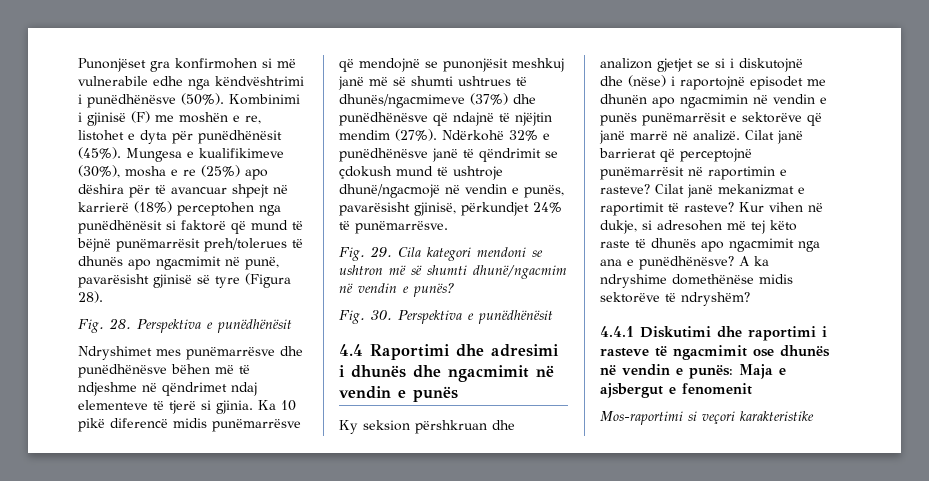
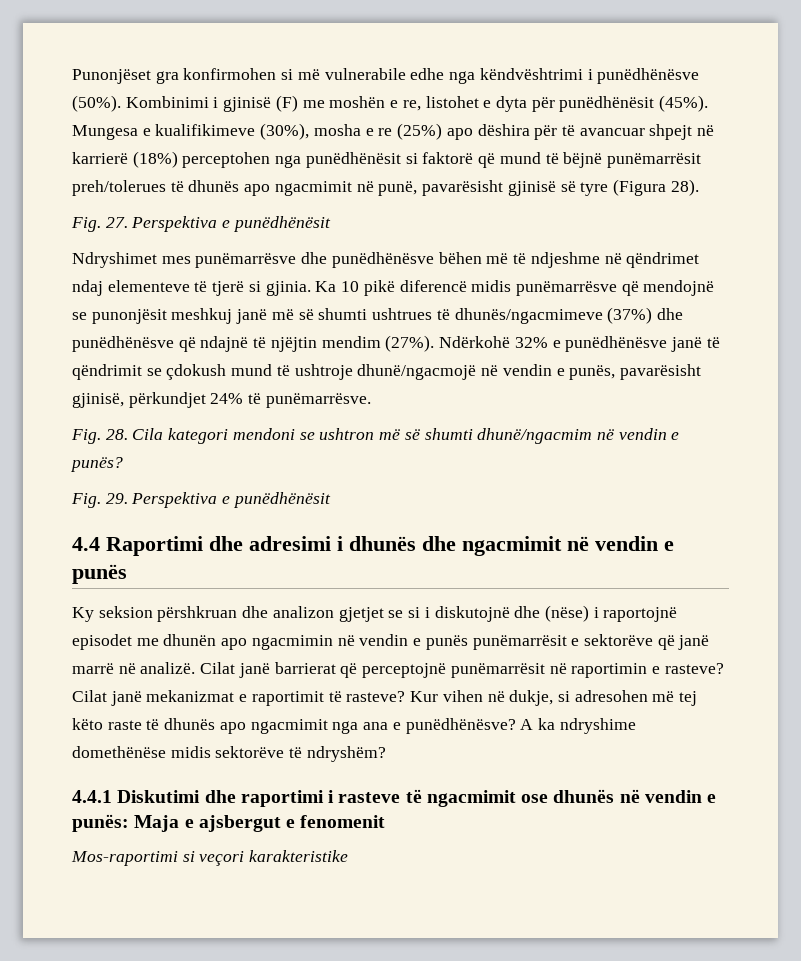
- Fig. 28. Perspektiva e punëdhënësit
+ Fig. 27. Perspektiva e punëdhënësit
- Fig. 29. Cila kategori mendoni se ushtron më së shumti dhunë/ngacmim në vendin e punës?
+ Fig. 28. Cila kategori mendoni se ushtron më së shumti dhunë/ngacmim në vendin e punës?
- Fig. 30. Perspektiva e punëdhënësit
+ Fig. 29. Perspektiva e punëdhënësit

